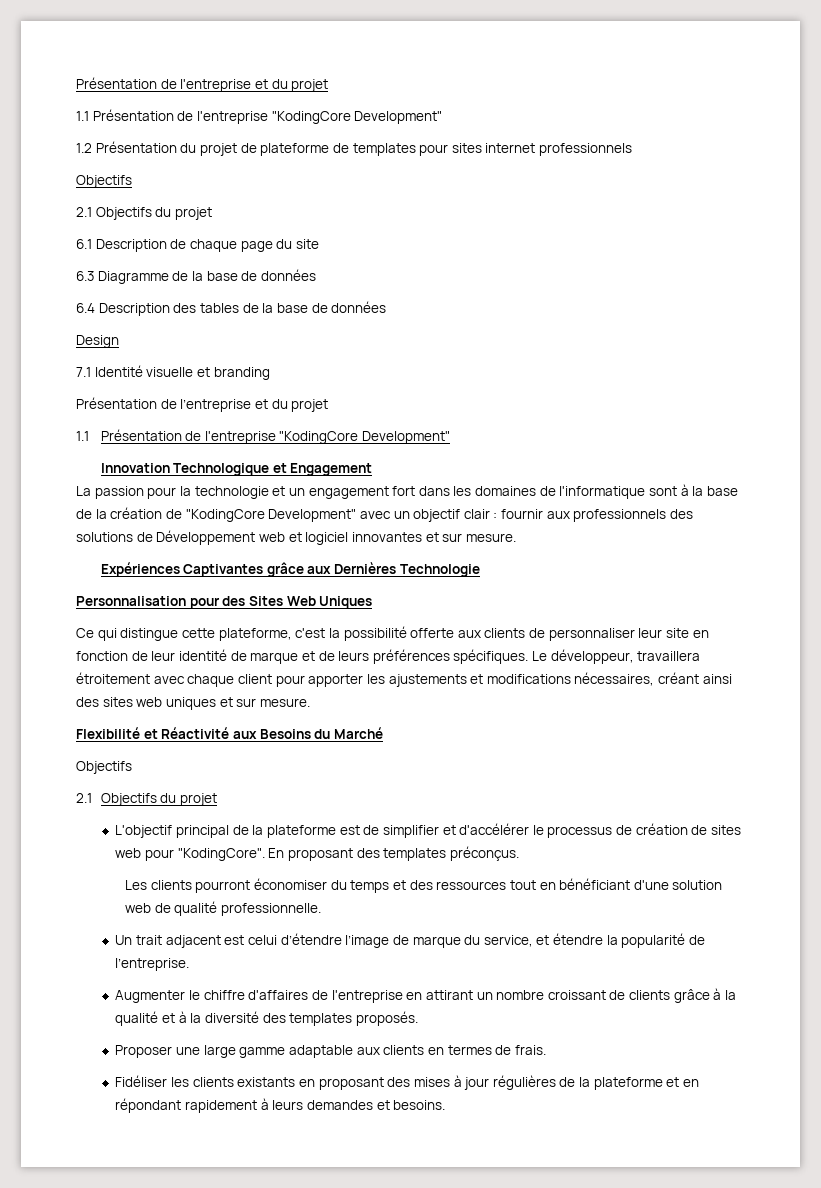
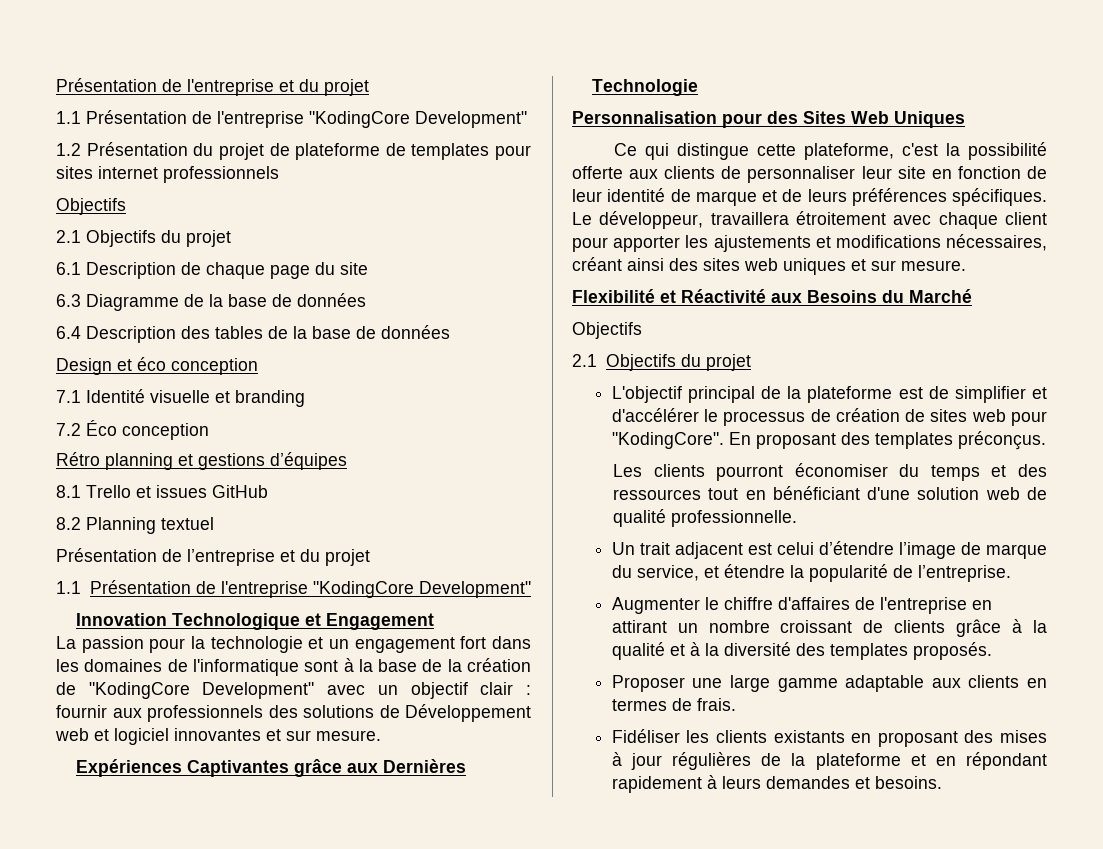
- Design
+ Design et éco conception
+ 7.2 Éco conception
+ Rétro planning et gestions d’équipes
+ 8.1 Trello et issues GitHub
+ 8.2 Planning textuel

